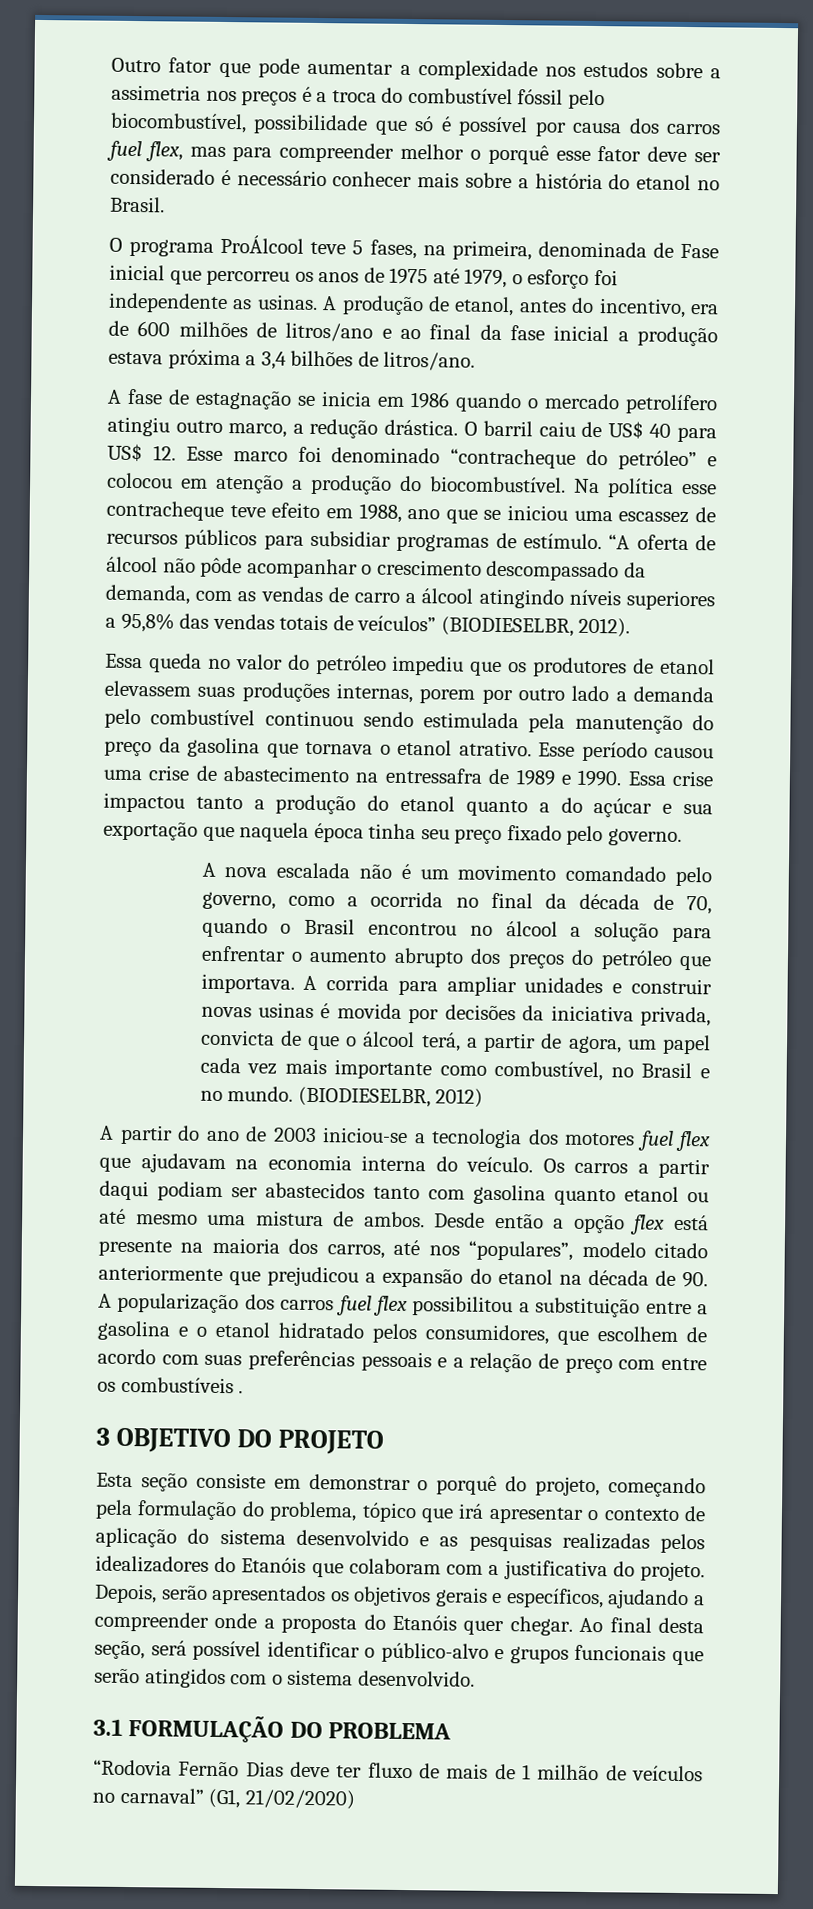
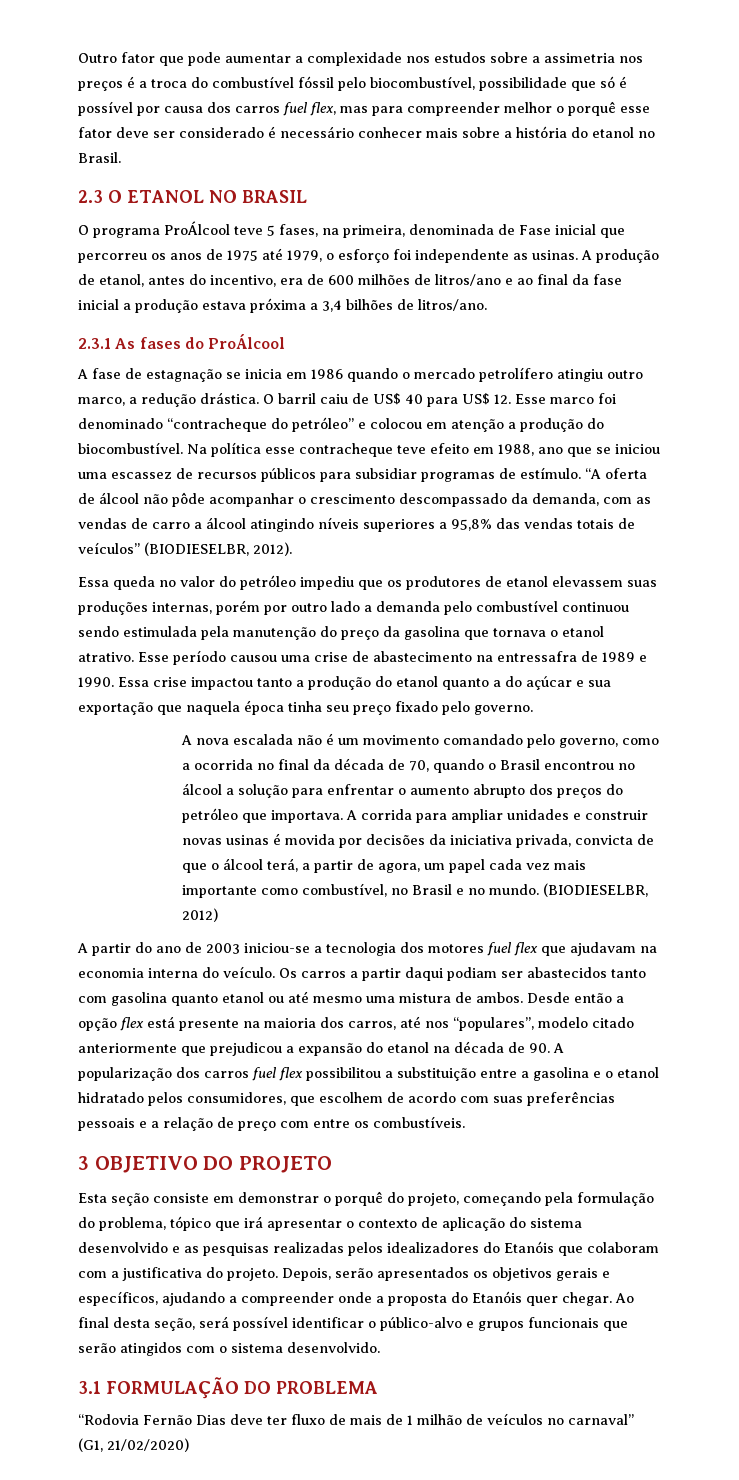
+ 2.3 O ETANOL NO BRASIL
+ 2.3.1 As fases do ProÁlcool
- Essa queda no valor do petróleo impediu que os produtores de etanol elevassem suas produções internas, porem por outro lado a demanda pelo combustível continuou sendo estimulada pela manutenção do preço da gasolina que tornava o etanol atrativo.
+ Essa queda no valor do petróleo impediu que os produtores de etanol elevassem suas produções internas, porém por outro lado a demanda pelo combustível continuou sendo estimulada pela manutenção do preço da gasolina que tornava o etanol atrativo.
- Desde então a opção flex está presente na maioria dos carros, até nos “populares”, modelo citado anteriormente que prejudicou a expansão do etanol na década de 90. A popularização dos carros fuel flex possibilitou a substituição entre a gasolina e o etanol hidratado pelos consumidores, que escolhem de acordo com suas preferências pessoais e a relação de preço com entre os combustíveis .
+ Desde então a opção flex está presente na maioria dos carros, até nos “populares”, modelo citado anteriormente que prejudicou a expansão do etanol na década de 90. A popularização dos carros fuel flex possibilitou a substituição entre a gasolina e o etanol hidratado pelos consumidores, que escolhem de acordo com suas preferências pessoais e a relação de preço com entre os combustíveis.

